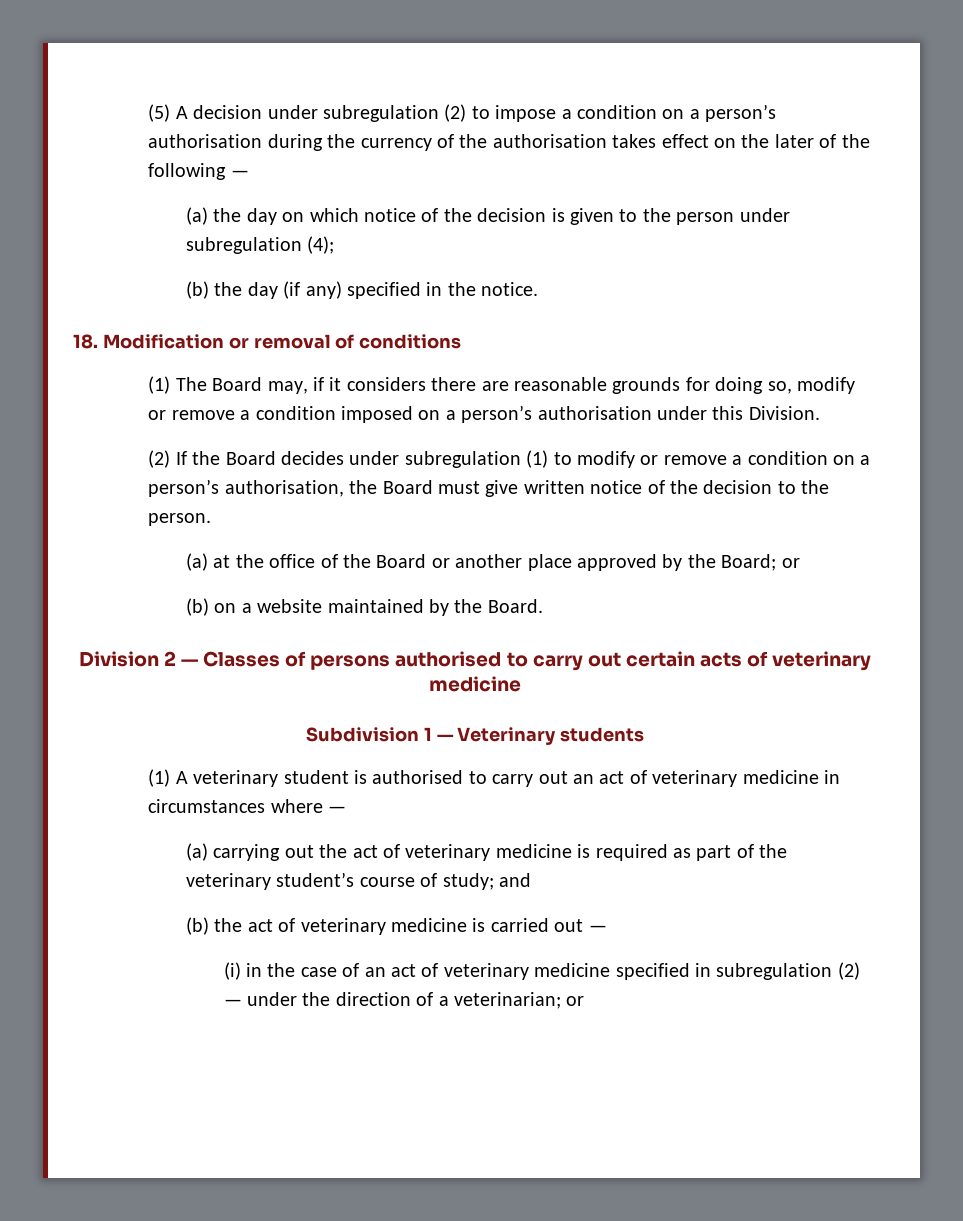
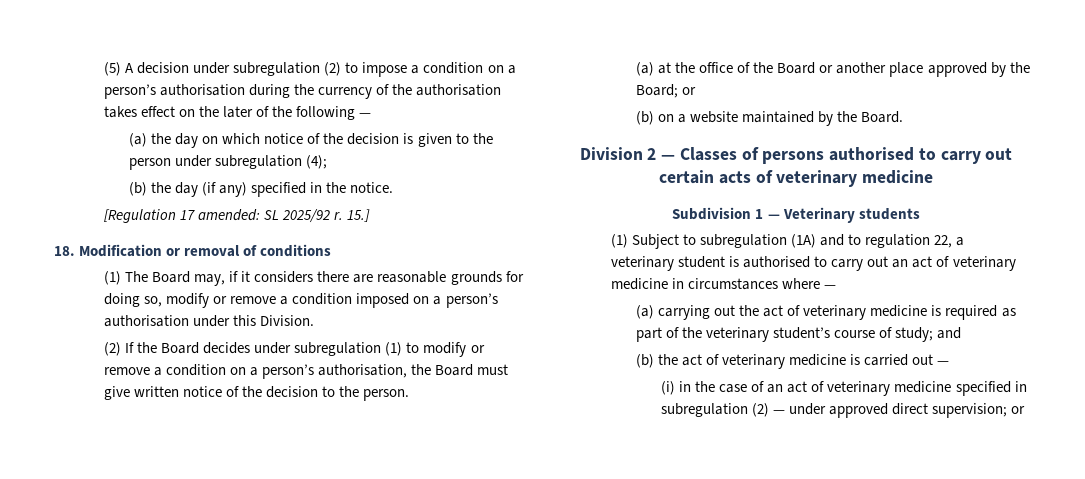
+ [Regulation 17 amended: SL 2025/92 r. 15.]
- (1) A veterinary student is authorised to carry out an act of veterinary medicine in circumstances where —
+ (1) Subject to subregulation (1A) and to regulation 22, a veterinary student is authorised to carry out an act of veterinary medicine in circumstances where —
- (i) in the case of an act of veterinary medicine specified in subregulation (2) — under the direction of a veterinarian; or
+ (i) in the case of an act of veterinary medicine specified in subregulation (2) — under approved direct supervision; or

